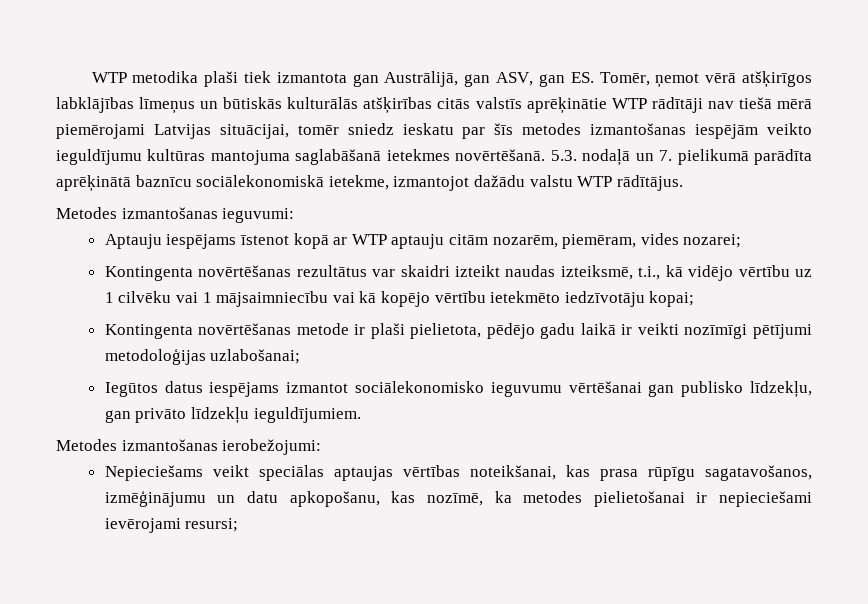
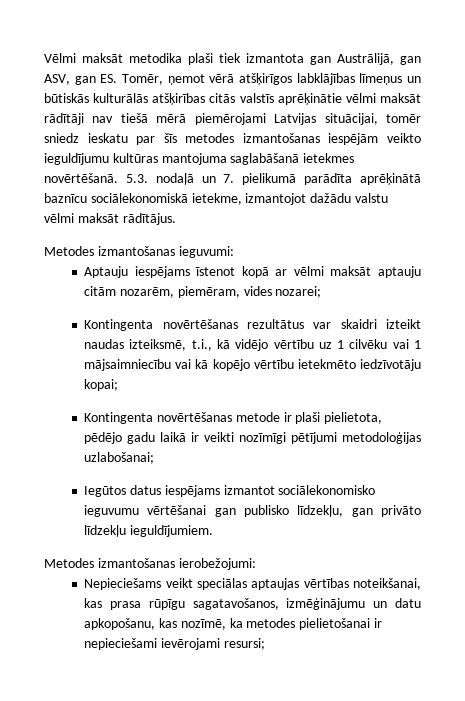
- WTP metodika plaši tiek izmantota gan Austrālijā, gan ASV, gan ES. Tomēr, ņemot vērā atšķirīgos labklājības līmeņus un būtiskās kulturālās atšķirības citās valstīs aprēķinātie WTP rādītāji nav tiešā mērā piemērojami Latvijas situācijai, tomēr sniedz ieskatu par šīs metodes izmantošanas iespējām veikto ieguldījumu kultūras mantojuma saglabāšanā ietekmes novērtēšanā.
+ Vēlmi maksāt metodika plaši tiek izmantota gan Austrālijā, gan ASV, gan ES. Tomēr, ņemot vērā atšķirīgos labklājības līmeņus un būtiskās kulturālās atšķirības citās valstīs aprēķinātie vēlmi maksāt rādītāji nav tiešā mērā piemērojami Latvijas situācijai, tomēr sniedz ieskatu par šīs metodes izmantošanas iespējām veikto ieguldījumu kultūras mantojuma saglabāšanā ietekmes novērtēšanā.
- 5.3. nodaļā un 7. pielikumā parādīta aprēķinātā baznīcu sociālekonomiskā ietekme, izmantojot dažādu valstu WTP rādītājus.
+ 5.3. nodaļā un 7. pielikumā parādīta aprēķinātā baznīcu sociālekonomiskā ietekme, izmantojot dažādu valstu vēlmi maksāt rādītājus.
- Aptauju iespējams īstenot kopā ar WTP aptauju citām nozarēm, piemēram, vides nozarei;
+ Aptauju iespējams īstenot kopā ar vēlmi maksāt aptauju citām nozarēm, piemēram, vides nozarei;

